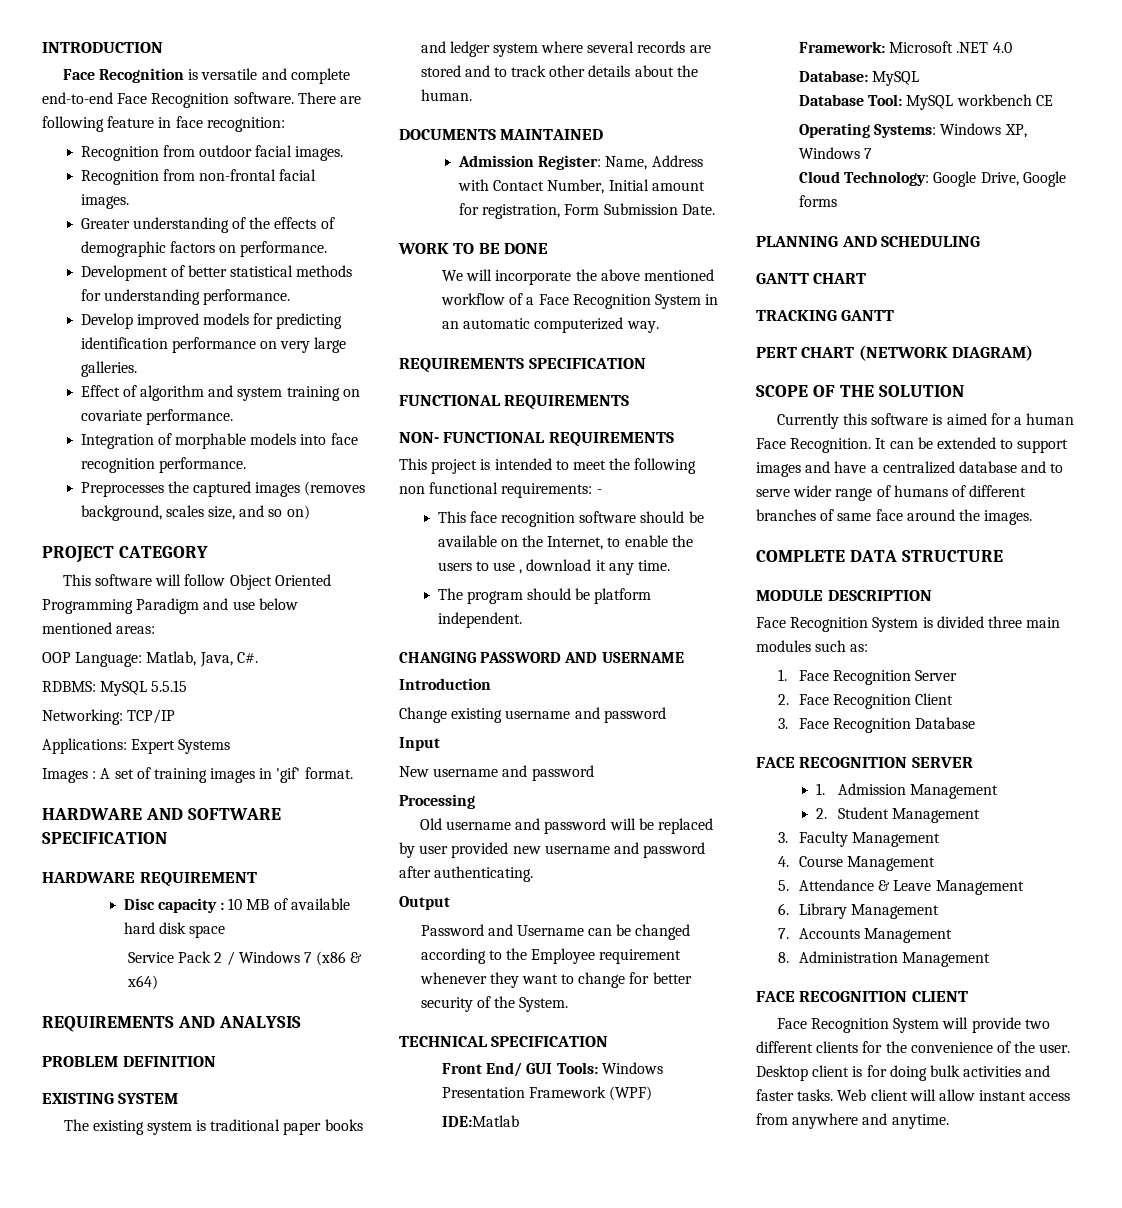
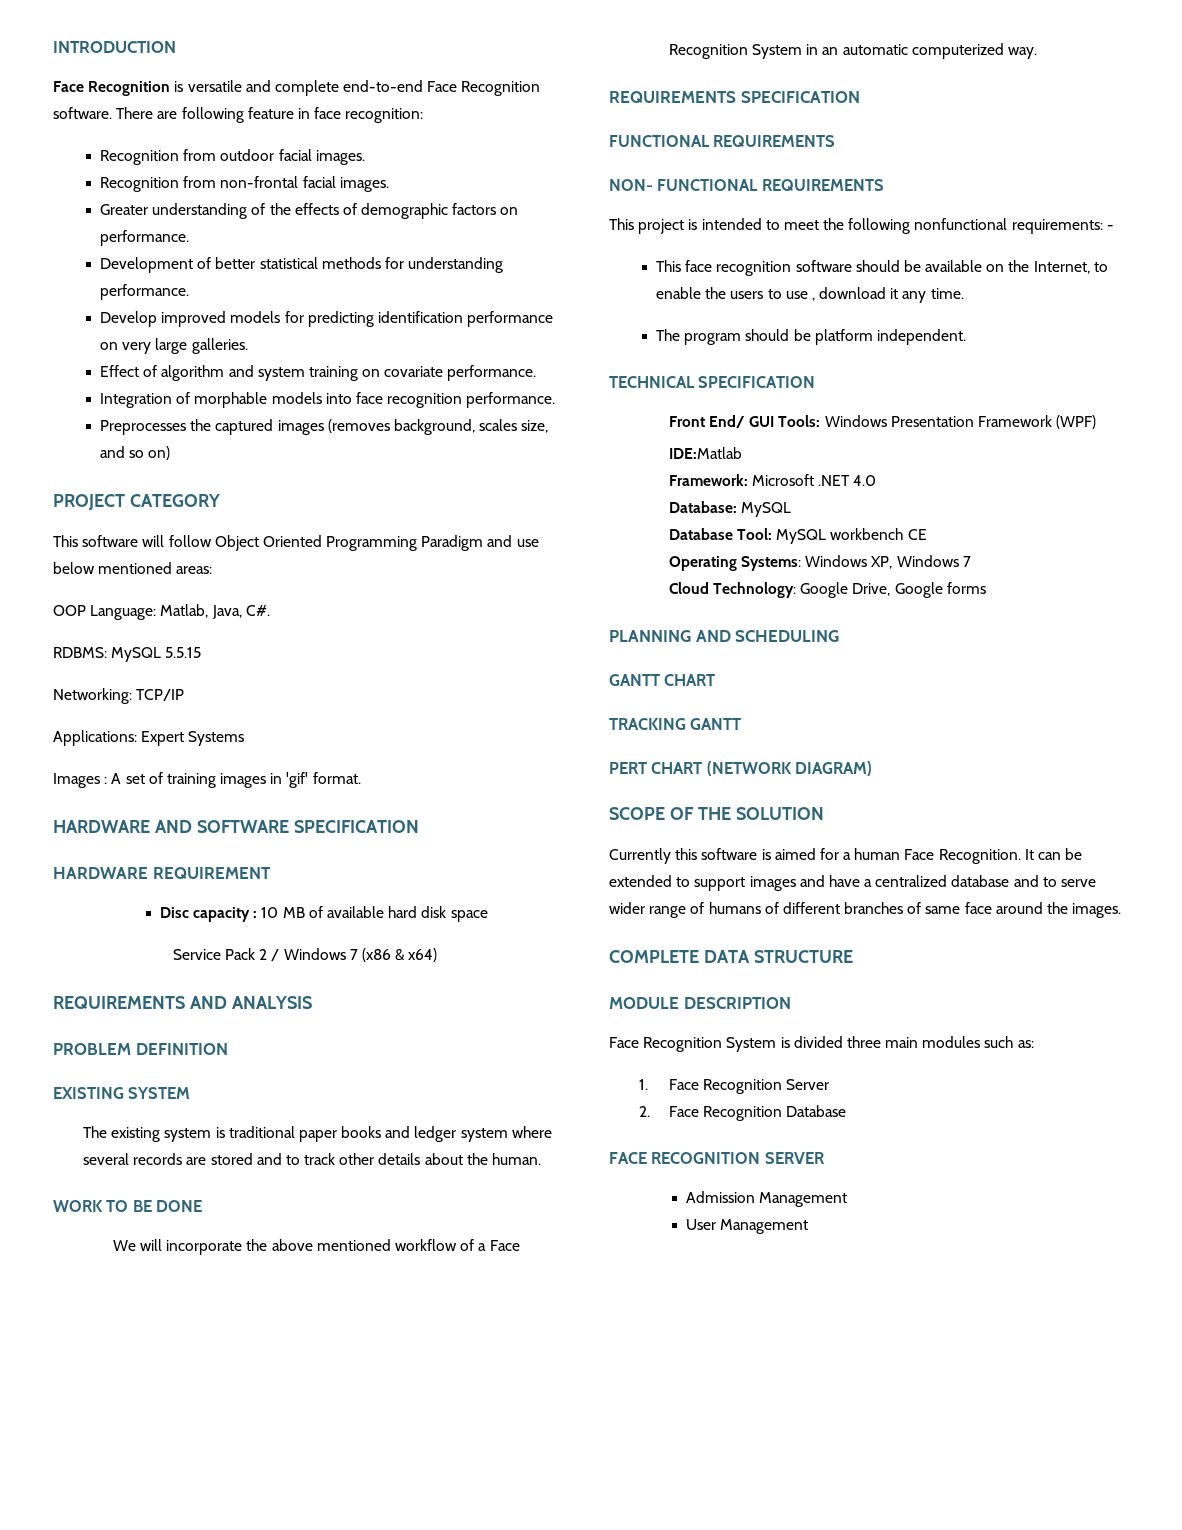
- DOCUMENTS MAINTAINED
- Admission Register: Name, Address with Contact Number, Initial amount for registration, Form Submission Date.
- This project is intended to meet the following non functional requirements: -
+ This project is intended to meet the following nonfunctional requirements: -
- CHANGING PASSWORD AND USERNAME
- Introduction
- Change existing username and password
- Input
- New username and password
- Processing
- Old username and password will be replaced by user provided new username and password after authenticating.
- Output
- Password and Username can be changed according to the Employee requirement whenever they want to change for better security of the System.
- 2. Face Recognition Client
- 3. Face Recognition Database
+ 2. Face Recognition Database
- 1. Admission Management
+ Admission Management
- 2. Student Management
- 3. Faculty Management
- 4. Course Management
- 5. Attendance & Leave Management
- 6. Library Management
- 7. Accounts Management
- 8. Administration Management
- FACE RECOGNITION CLIENT
- Face Recognition System will provide two different clients for the convenience of the user. Desktop client is for doing bulk activities and faster tasks. Web client will allow instant access from anywhere and anytime.
+ User Management

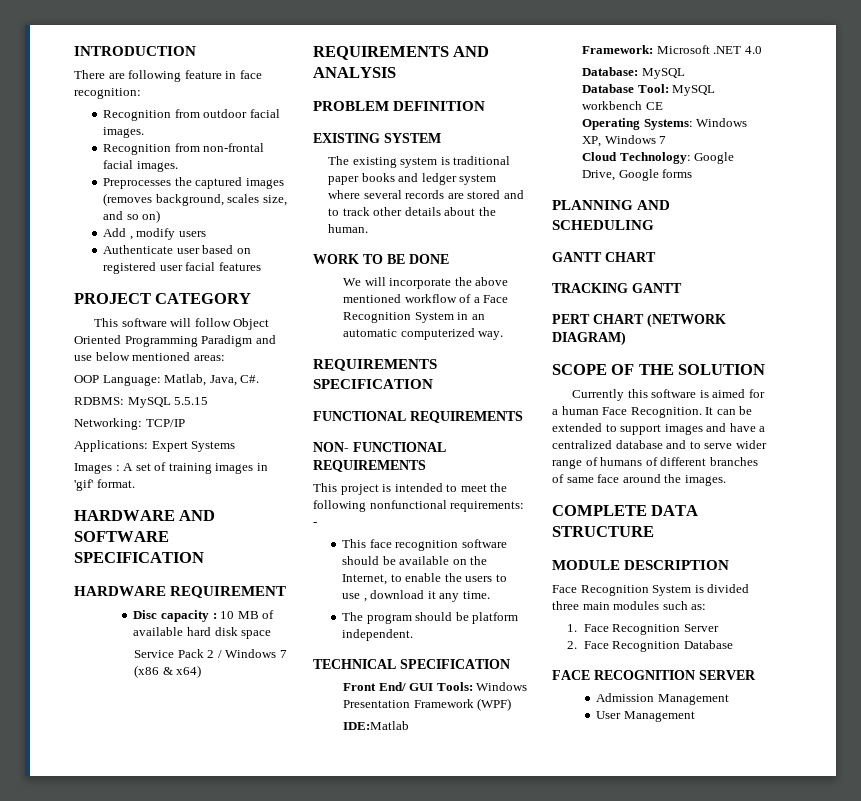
- Face Recognition is versatile and complete end-to-end Face Recognition software.
- Greater understanding of the effects of demographic factors on performance.
- Development of better statistical methods for understanding performance.
- Develop improved models for predicting identification performance on very large galleries.
- Effect of algorithm and system training on covariate performance.
- Integration of morphable models into face recognition performance.
+ Add , modify users
+ Authenticate user based on registered user facial features

